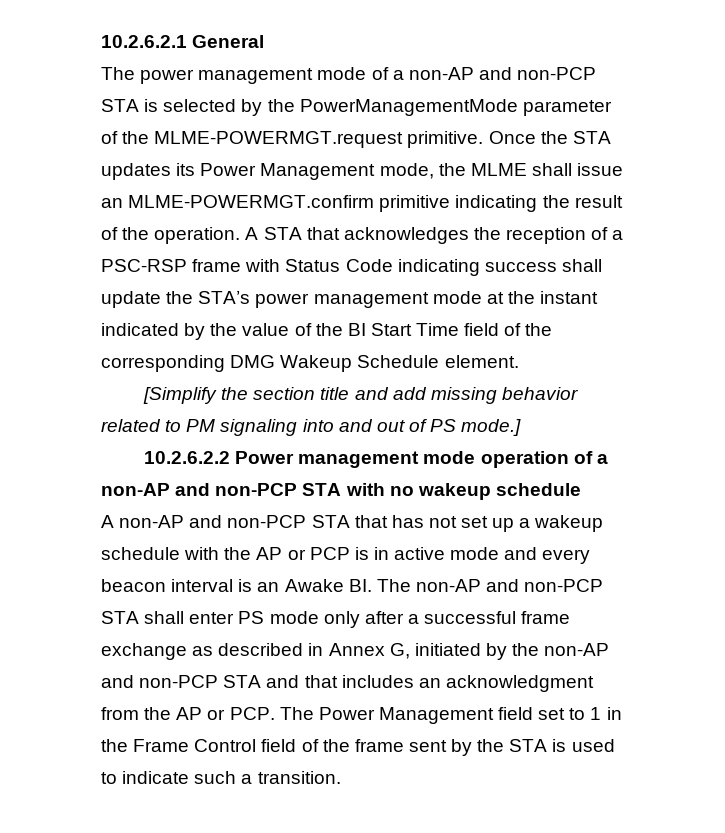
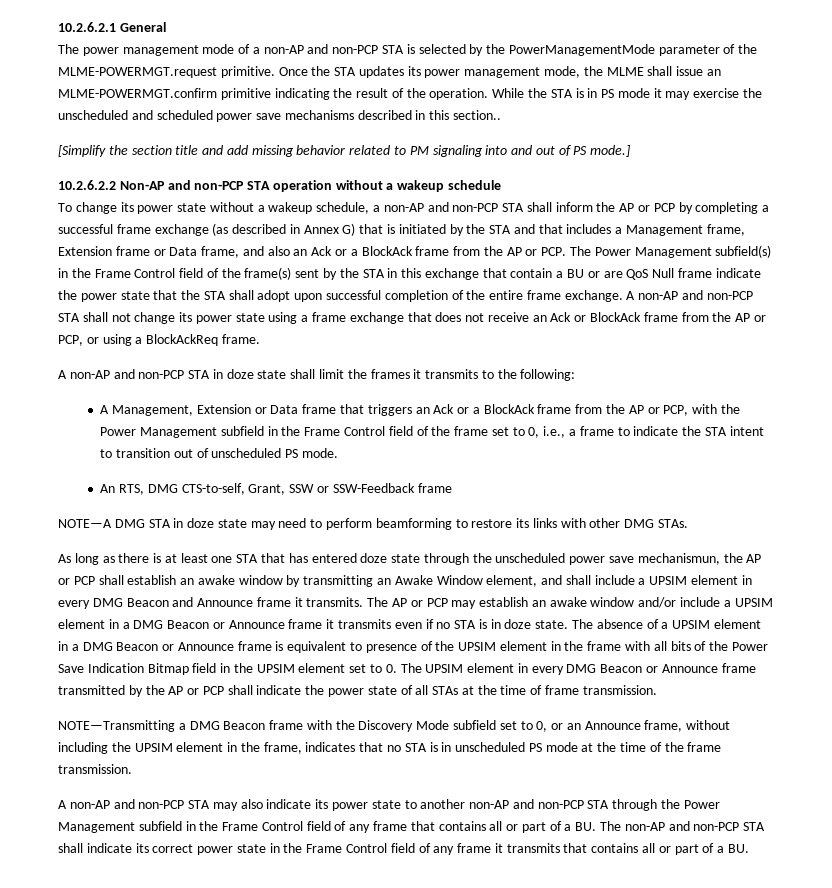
- Once the STA updates its Power Management mode, the MLME shall issue an MLME-POWERMGT.confirm primitive indicating the result of the operation.
+ Once the STA updates its power management mode, the MLME shall issue an MLME-POWERMGT.confirm primitive indicating the result of the operation.
- A STA that acknowledges the reception of a PSC-RSP frame with Status Code indicating success shall update the STA’s power management mode at the instant indicated by the value of the BI Start Time field of the corresponding DMG Wakeup Schedule element.
+ While the STA is in PS mode it may exercise the unscheduled and scheduled power save mechanisms described in this section..
- 10.2.6.2.2 Power management mode operation of a non-AP and non-PCP STA with no wakeup schedule
- A non-AP and non-PCP STA that has not set up a wakeup schedule with the AP or PCP is in active mode and every beacon interval is an Awake BI. The non-AP and non-PCP STA shall enter PS mode only after a successful frame exchange as described in Annex G, initiated by the non-AP and non-PCP STA and that includes an acknowledgment from the AP or PCP. The Power Management field set to 1 in the Frame Control field of the frame sent by the STA is used to indicate such a transition.
+ 10.2.6.2.2 Non-AP and non-PCP STA operation without a wakeup schedule
+ To change its power state without a wakeup schedule, a non-AP and non-PCP STA shall inform the AP or PCP by completing a successful frame exchange (as described in Annex G) that is initiated by the STA and that includes a Management frame, Extension frame or Data frame, and also an Ack or a BlockAck frame from the AP or PCP. The Power Management subfield(s) in the Frame Control field of the frame(s) sent by the STA in this exchange that contain a BU or are QoS Null frame indicate the power state that the STA shall adopt upon successful completion of the entire frame exchange. A non-AP and non-PCP STA shall not change its power state using a frame exchange that does not receive an Ack or BlockAck frame from the AP or PCP, or using a BlockAckReq frame.
+ A non-AP and non-PCP STA in doze state shall limit the frames it transmits to the following:
+ A Management, Extension or Data frame that triggers an Ack or a BlockAck frame from the AP or PCP, with the Power Management subfield in the Frame Control field of the frame set to 0, i.e., a frame to indicate the STA intent to transition out of unscheduled PS mode.
+ An RTS, DMG CTS-to-self, Grant, SSW or SSW-Feedback frame
+ NOTE—A DMG STA in doze state may need to perform beamforming to restore its links with other DMG STAs.
+ As long as there is at least one STA that has entered doze state through the unscheduled power save mechanismun, the AP or PCP shall establish an awake window by transmitting an Awake Window element, and shall include a UPSIM element in every DMG Beacon and Announce frame it transmits. The AP or PCP may establish an awake window and/or include a UPSIM element in a DMG Beacon or Announce frame it transmits even if no STA is in doze state. The absence of a UPSIM element in a DMG Beacon or Announce frame is equivalent to presence of the UPSIM element in the frame with all bits of the Power Save Indication Bitmap field in the UPSIM element set to 0. The UPSIM element in every DMG Beacon or Announce frame transmitted by the AP or PCP shall indicate the power state of all STAs at the time of frame transmission.
+ NOTE—Transmitting a DMG Beacon frame with the Discovery Mode subfield set to 0, or an Announce frame, without including the UPSIM element in the frame, indicates that no STA is in unscheduled PS mode at the time of the frame transmission.
+ A non-AP and non-PCP STA may also indicate its power state to another non-AP and non-PCP STA through the Power Management subfield in the Frame Control field of any frame that contains all or part of a BU. The non-AP and non-PCP STA shall indicate its correct power state in the Frame Control field of any frame it transmits that contains all or part of a BU.

